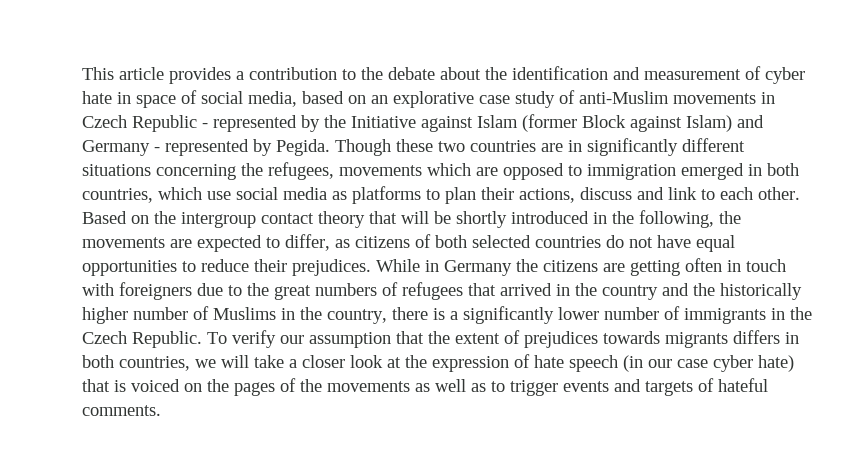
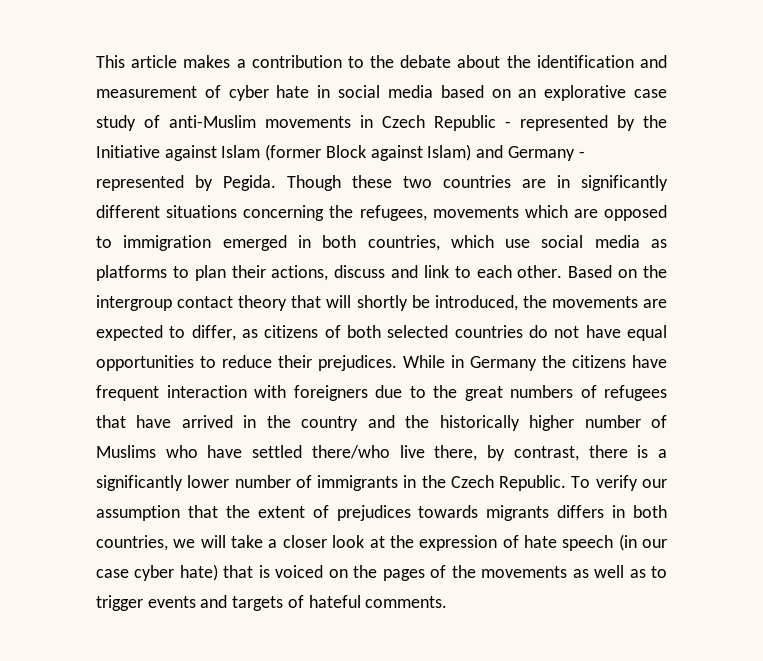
- This article provides a contribution to the debate about the identification and measurement of cyber hate in space of social media, based on an explorative case study of anti-Muslim movements in Czech Republic - represented by the Initiative against Islam (former Block against Islam) and Germany - represented by Pegida.
+ This article makes a contribution to the debate about the identification and measurement of cyber hate in social media based on an explorative case study of anti-Muslim movements in Czech Republic - represented by the Initiative against Islam (former Block against Islam) and Germany - represented by Pegida.
- Based on the intergroup contact theory that will be shortly introduced in the following, the movements are expected to differ, as citizens of both selected countries do not have equal opportunities to reduce their prejudices.
+ Based on the intergroup contact theory that will shortly be introduced, the movements are expected to differ, as citizens of both selected countries do not have equal opportunities to reduce their prejudices.
- While in Germany the citizens are getting often in touch with foreigners due to the great numbers of refugees that arrived in the country and the historically higher number of Muslims in the country, there is a significantly lower number of immigrants in the Czech Republic.
+ While in Germany the citizens have frequent interaction with foreigners due to the great numbers of refugees that have arrived in the country and the historically higher number of Muslims who have settled there/who live there, by contrast, there is a significantly lower number of immigrants in the Czech Republic.

